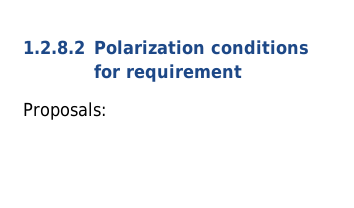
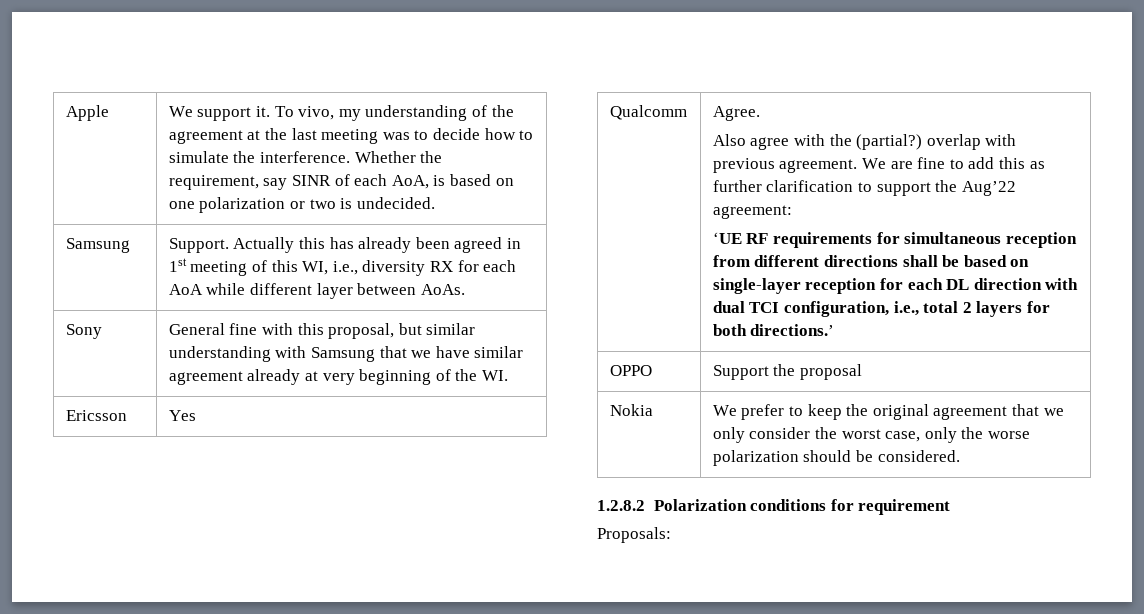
+ Apple | We support it. To vivo, my understanding of the agreement at the last meeting was to decide how to simulate the interference. Whether the requirement, say SINR of each AoA, is based on one polarization or two is undecided.
+ Samsung | Support. Actually this has already been agreed in 1st meeting of this WI, i.e., diversity RX for each AoA while different layer between AoAs.
+ Sony | General fine with this proposal, but similar understanding with Samsung that we have similar agreement already at very beginning of the WI.
+ Ericsson | Yes
+ Qualcomm | Agree.
+ Also agree with the (partial?) overlap with previous agreement. We are fine to add this as further clarification to support the Aug’22 agreement:
+ ‘UE RF requirements for simultaneous reception from different directions shall be based on single-layer reception for each DL direction with dual TCI configuration, i.e., total 2 layers for both directions.’
+ OPPO | Support the proposal
+ Nokia | We prefer to keep the original agreement that we only consider the worst case, only the worse polarization should be considered.

